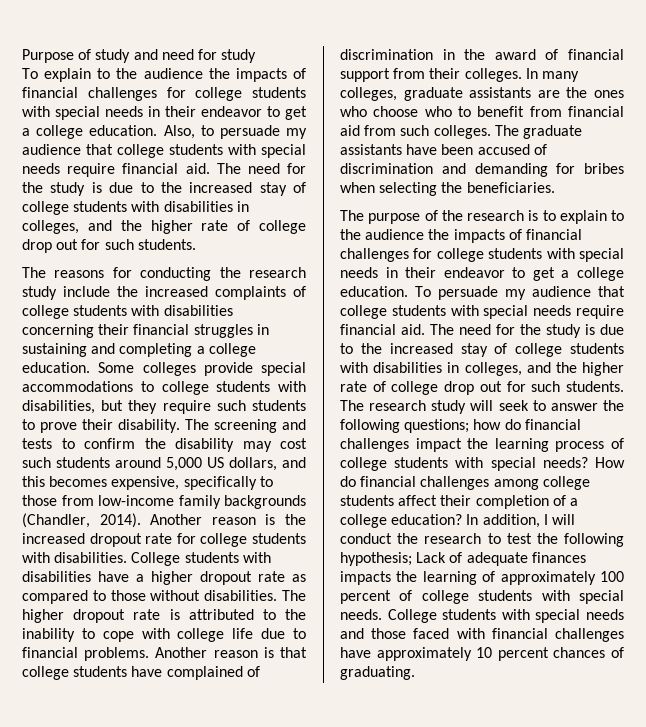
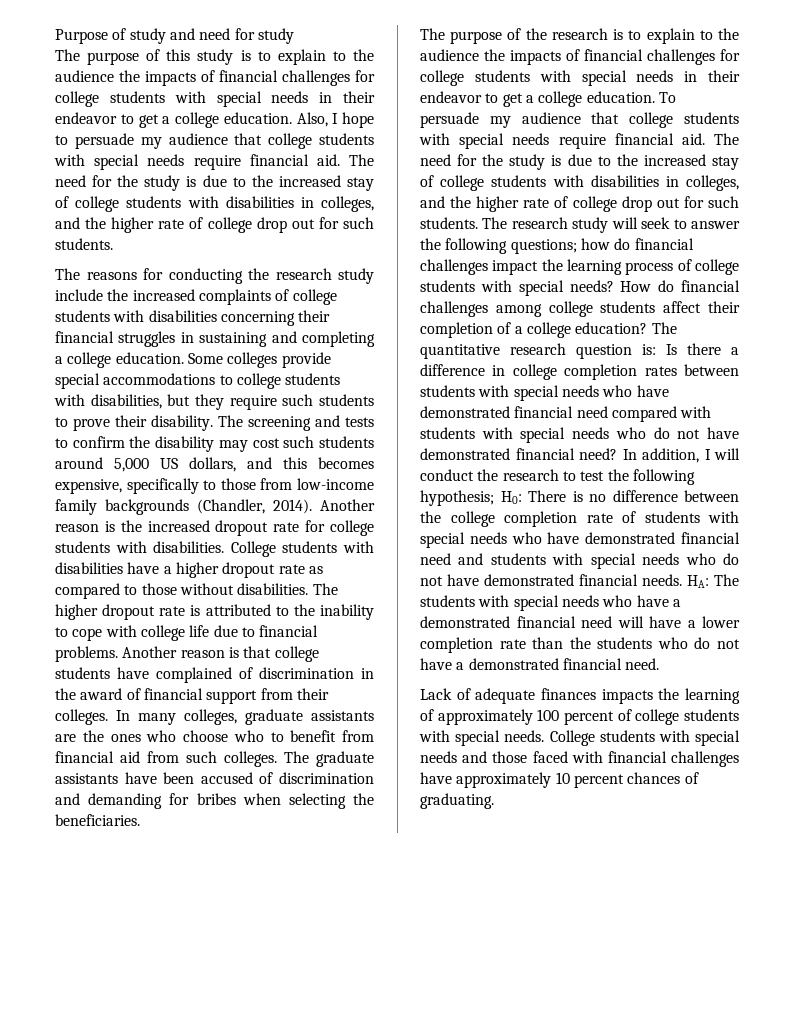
- To explain to the audience the impacts of financial challenges for college students with special needs in their endeavor to get a college education.
+ The purpose of this study is to explain to the audience the impacts of financial challenges for college students with special needs in their endeavor to get a college education.
- Also, to persuade my audience that college students with special needs require financial aid.
+ Also, I hope to persuade my audience that college students with special needs require financial aid.
+ The quantitative research question is: Is there a difference in college completion rates between students with special needs who have demonstrated financial need compared with students with special needs who do not have demonstrated financial need?
- In addition, I will conduct the research to test the following hypothesis; Lack of adequate finances impacts the learning of approximately 100 percent of college students with special needs.
+ In addition, I will conduct the research to test the following hypothesis; H0: There is no difference between the college completion rate of students with special needs who have demonstrated financial need and students with special needs who do not have demonstrated financial needs. HA: The students with special needs who have a demonstrated financial need will have a lower completion rate than the students who do not have a demonstrated financial need.
+ Lack of adequate finances impacts the learning of approximately 100 percent of college students with special needs.

